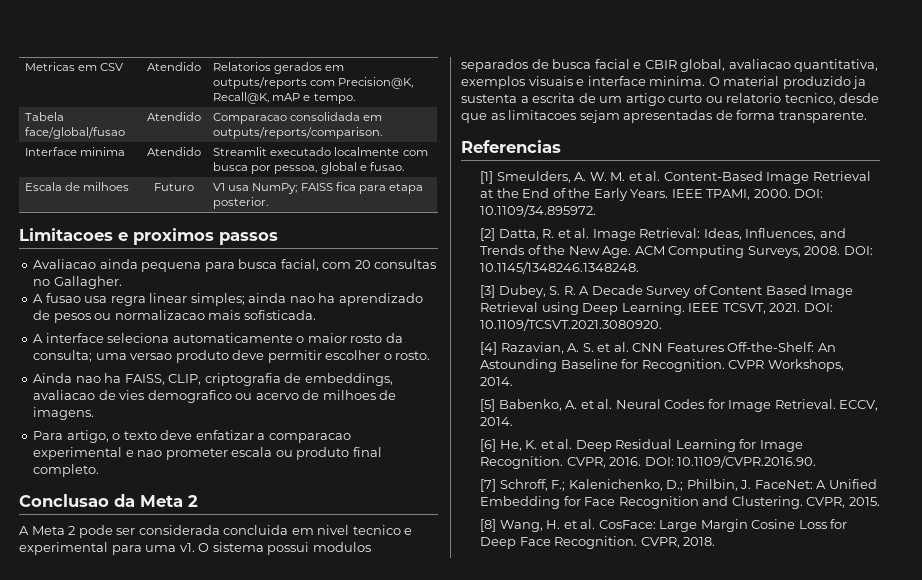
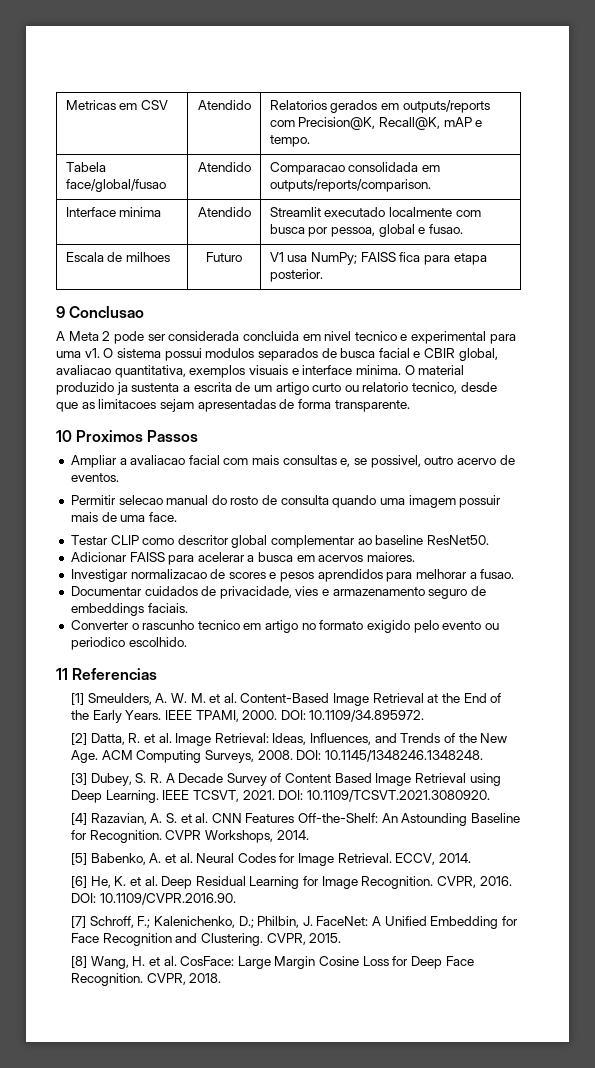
- Limitacoes e proximos passos
- Avaliacao ainda pequena para busca facial, com 20 consultas no Gallagher.
- A fusao usa regra linear simples; ainda nao ha aprendizado de pesos ou normalizacao mais sofisticada.
- A interface seleciona automaticamente o maior rosto da consulta; uma versao produto deve permitir escolher o rosto.
- Ainda nao ha FAISS, CLIP, criptografia de embeddings, avaliacao de vies demografico ou acervo de milhoes de imagens.
- Para artigo, o texto deve enfatizar a comparacao experimental e nao prometer escala ou produto final completo.
- Conclusao da Meta 2
+ 9 Conclusao
- Referencias
+ 10 Proximos Passos
+ Ampliar a avaliacao facial com mais consultas e, se possivel, outro acervo de eventos.
+ Permitir selecao manual do rosto de consulta quando uma imagem possuir mais de uma face.
+ Testar CLIP como descritor global complementar ao baseline ResNet50.
+ Adicionar FAISS para acelerar a busca em acervos maiores.
+ Investigar normalizacao de scores e pesos aprendidos para melhorar a fusao.
+ Documentar cuidados de privacidade, vies e armazenamento seguro de embeddings faciais.
+ Converter o rascunho tecnico em artigo no formato exigido pelo evento ou periodico escolhido.
+ 11 Referencias

